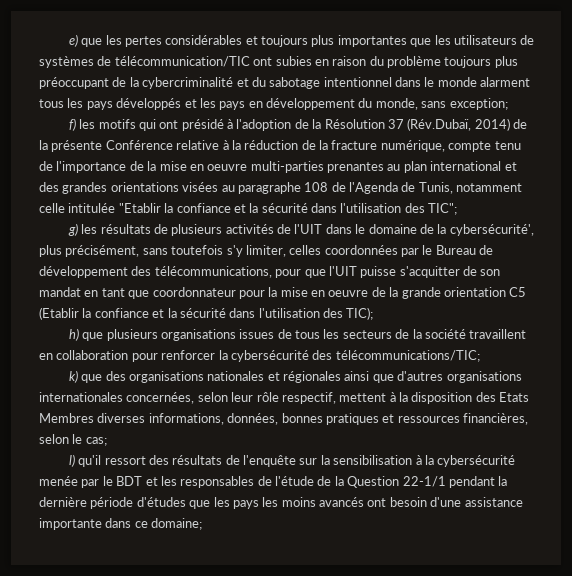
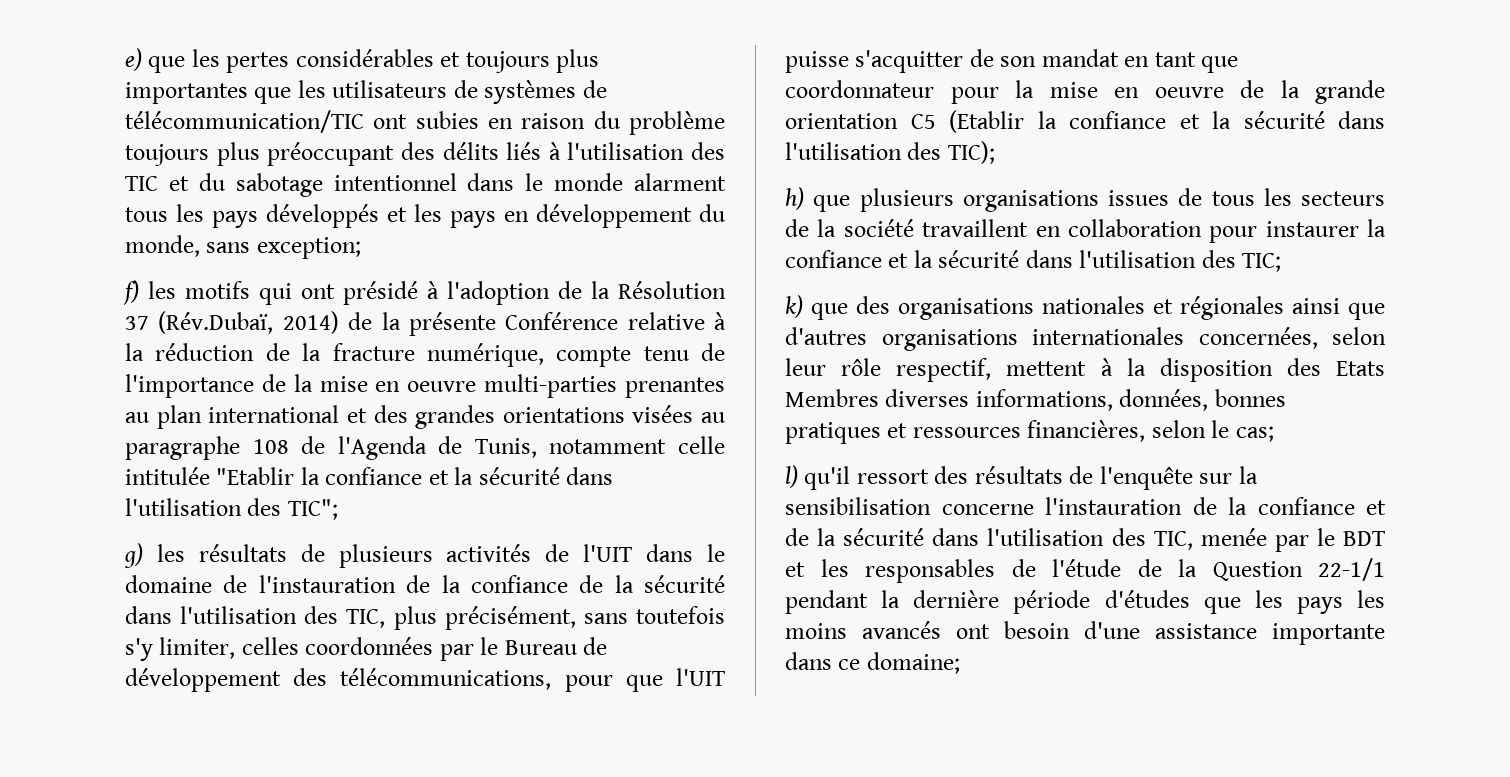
- e) que les pertes considérables et toujours plus importantes que les utilisateurs de systèmes de télécommunication/TIC ont subies en raison du problème toujours plus préoccupant de la cybercriminalité et du sabotage intentionnel dans le monde alarment tous les pays développés et les pays en développement du monde, sans exception;
+ e) que les pertes considérables et toujours plus importantes que les utilisateurs de systèmes de télécommunication/TIC ont subies en raison du problème toujours plus préoccupant des délits liés à l'utilisation des TIC et du sabotage intentionnel dans le monde alarment tous les pays développés et les pays en développement du monde, sans exception;
- g) les résultats de plusieurs activités de l'UIT dans le domaine de la cybersécurité', plus précisément, sans toutefois s'y limiter, celles coordonnées par le Bureau de développement des télécommunications, pour que l'UIT puisse s'acquitter de son mandat en tant que coordonnateur pour la mise en oeuvre de la grande orientation C5 (Etablir la confiance et la sécurité dans l'utilisation des TIC);
+ g) les résultats de plusieurs activités de l'UIT dans le domaine de l'instauration de la confiance de la sécurité dans l'utilisation des TIC, plus précisément, sans toutefois s'y limiter, celles coordonnées par le Bureau de développement des télécommunications, pour que l'UIT puisse s'acquitter de son mandat en tant que coordonnateur pour la mise en oeuvre de la grande orientation C5 (Etablir la confiance et la sécurité dans l'utilisation des TIC);
- h) que plusieurs organisations issues de tous les secteurs de la société travaillent en collaboration pour renforcer la cybersécurité des télécommunications/TIC;
+ h) que plusieurs organisations issues de tous les secteurs de la société travaillent en collaboration pour instaurer la confiance et la sécurité dans l'utilisation des TIC;
- l) qu'il ressort des résultats de l'enquête sur la sensibilisation à la cybersécurité menée par le BDT et les responsables de l'étude de la Question 22-1/1 pendant la dernière période d'études que les pays les moins avancés ont besoin d'une assistance importante dans ce domaine;
+ l) qu'il ressort des résultats de l'enquête sur la sensibilisation concerne l'instauration de la confiance et de la sécurité dans l'utilisation des TIC, menée par le BDT et les responsables de l'étude de la Question 22-1/1 pendant la dernière période d'études que les pays les moins avancés ont besoin d'une assistance importante dans ce domaine;

